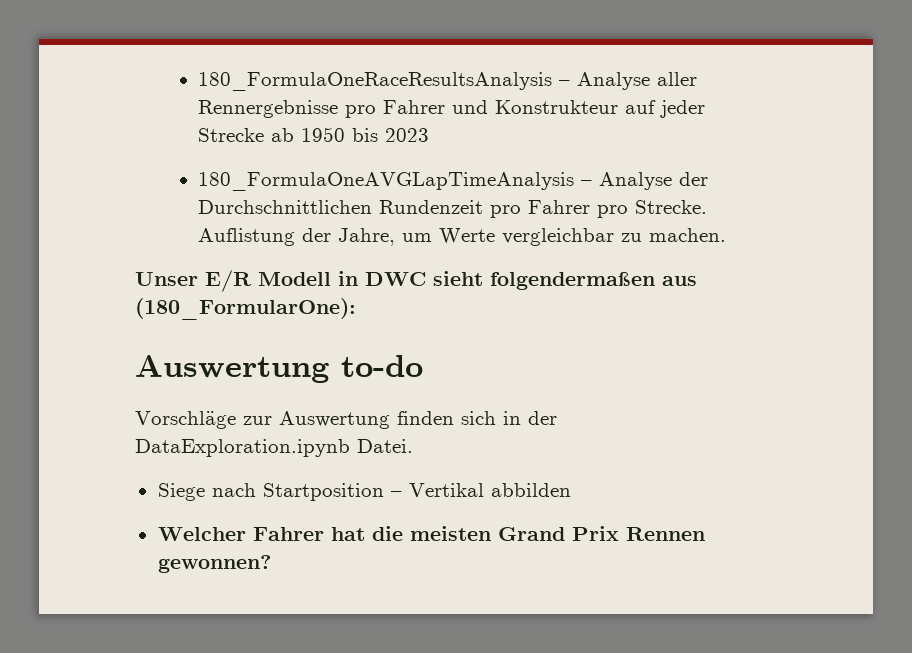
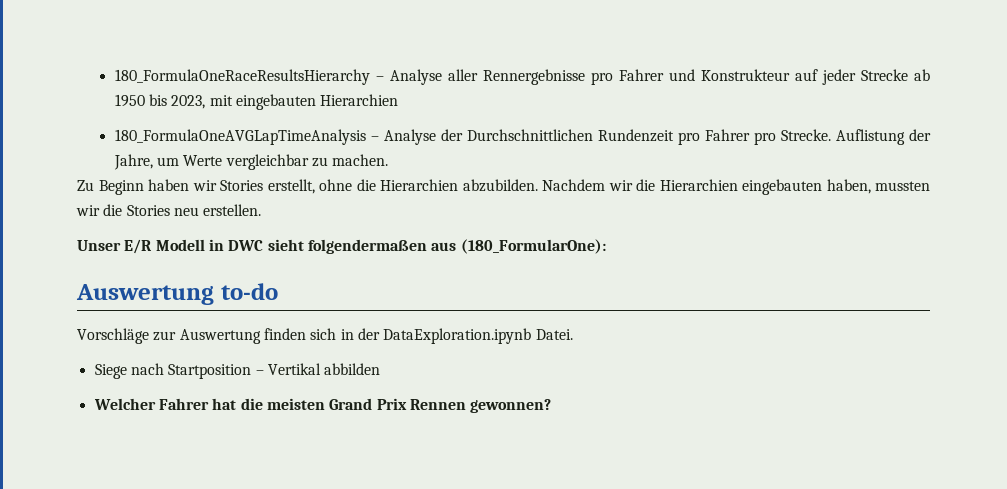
- 180_FormulaOneRaceResultsAnalysis – Analyse aller Rennergebnisse pro Fahrer und Konstrukteur auf jeder Strecke ab 1950 bis 2023
+ 180_FormulaOneRaceResultsHierarchy – Analyse aller Rennergebnisse pro Fahrer und Konstrukteur auf jeder Strecke ab 1950 bis 2023, mit eingebauten Hierarchien
+ Zu Beginn haben wir Stories erstellt, ohne die Hierarchien abzubilden. Nachdem wir die Hierarchien eingebauten haben, mussten wir die Stories neu erstellen.

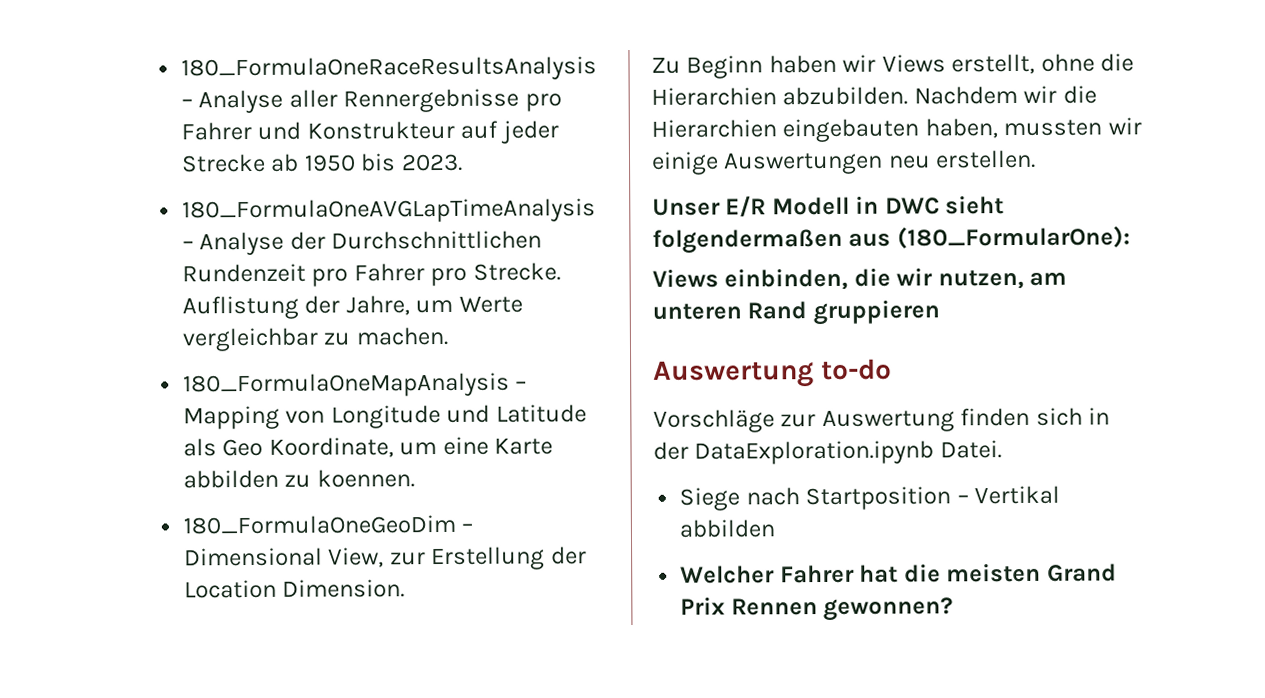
- 180_FormulaOneRaceResultsHierarchy – Analyse aller Rennergebnisse pro Fahrer und Konstrukteur auf jeder Strecke ab 1950 bis 2023, mit eingebauten Hierarchien
+ 180_FormulaOneRaceResultsAnalysis – Analyse aller Rennergebnisse pro Fahrer und Konstrukteur auf jeder Strecke ab 1950 bis 2023.
+ 180_FormulaOneMapAnalysis – Mapping von Longitude und Latitude als Geo Koordinate, um eine Karte abbilden zu koennen.
+ 180_FormulaOneGeoDim – Dimensional View, zur Erstellung der Location Dimension.
- Zu Beginn haben wir Stories erstellt, ohne die Hierarchien abzubilden.
+ Zu Beginn haben wir Views erstellt, ohne die Hierarchien abzubilden.
- Nachdem wir die Hierarchien eingebauten haben, mussten wir die Stories neu erstellen.
+ Nachdem wir die Hierarchien eingebauten haben, mussten wir einige Auswertungen neu erstellen.
+ Views einbinden, die wir nutzen, am unteren Rand gruppieren

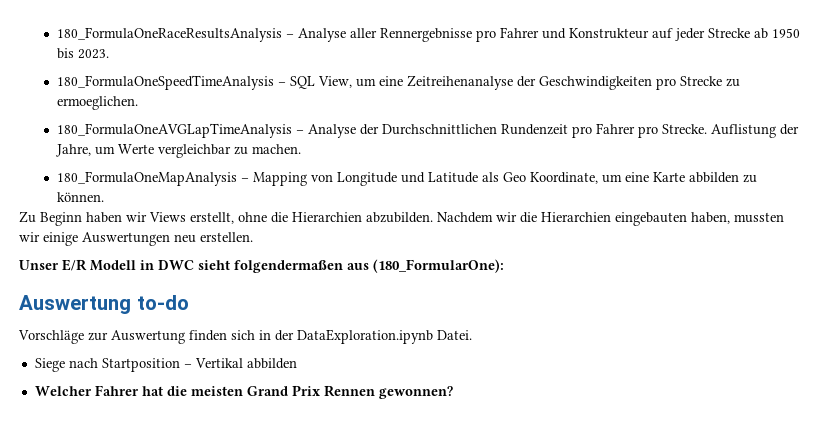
+ 180_FormulaOneSpeedTimeAnalysis – SQL View, um eine Zeitreihenanalyse der Geschwindigkeiten pro Strecke zu ermoeglichen.
- 180_FormulaOneMapAnalysis – Mapping von Longitude und Latitude als Geo Koordinate, um eine Karte abbilden zu koennen.
- 180_FormulaOneGeoDim – Dimensional View, zur Erstellung der Location Dimension.
+ 180_FormulaOneMapAnalysis – Mapping von Longitude und Latitude als Geo Koordinate, um eine Karte abbilden zu können.
- Views einbinden, die wir nutzen, am unteren Rand gruppieren

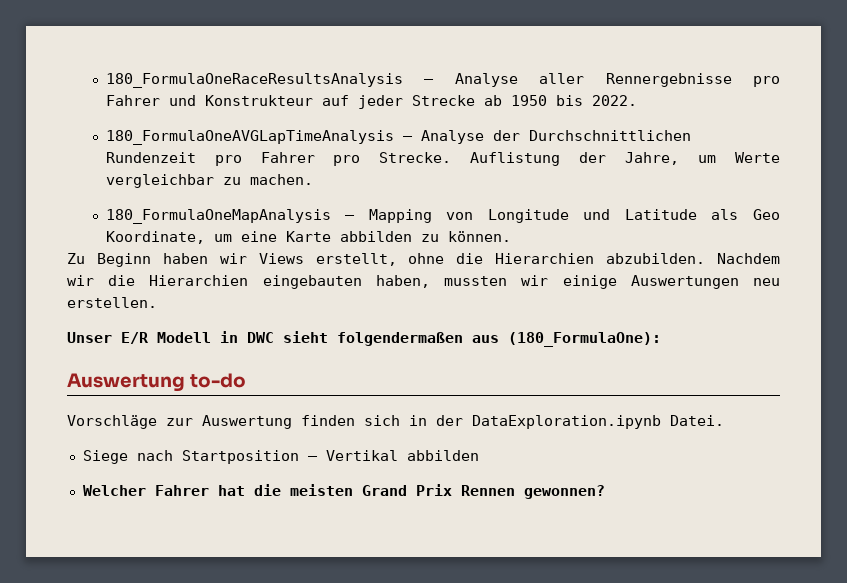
- 180_FormulaOneRaceResultsAnalysis – Analyse aller Rennergebnisse pro Fahrer und Konstrukteur auf jeder Strecke ab 1950 bis 2023.
- 180_FormulaOneSpeedTimeAnalysis – SQL View, um eine Zeitreihenanalyse der Geschwindigkeiten pro Strecke zu ermoeglichen.
+ 180_FormulaOneRaceResultsAnalysis – Analyse aller Rennergebnisse pro Fahrer und Konstrukteur auf jeder Strecke ab 1950 bis 2022.
- Unser E/R Modell in DWC sieht folgendermaßen aus (180_FormularOne):
+ Unser E/R Modell in DWC sieht folgendermaßen aus (180_FormulaOne):

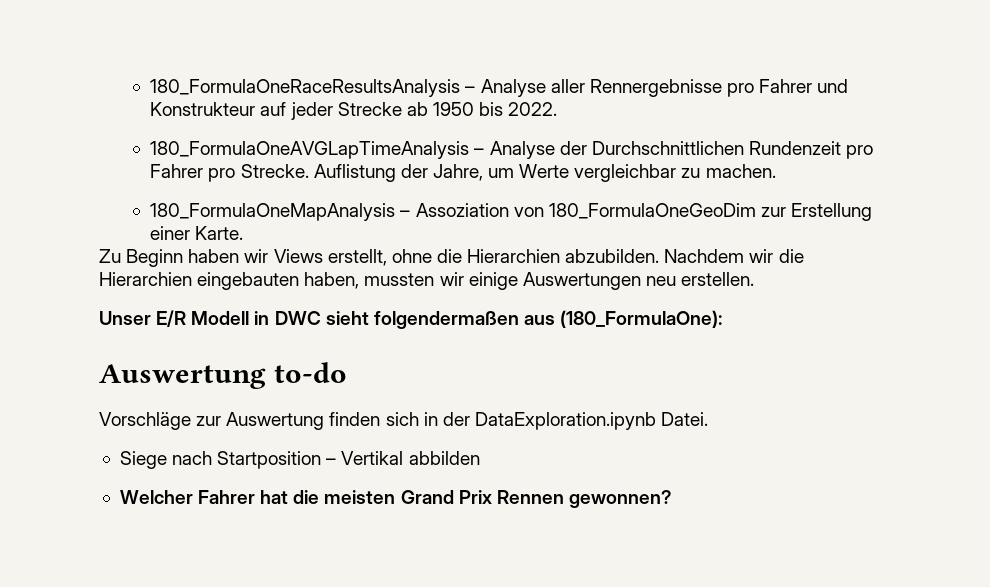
- 180_FormulaOneMapAnalysis – Mapping von Longitude und Latitude als Geo Koordinate, um eine Karte abbilden zu können.
+ 180_FormulaOneMapAnalysis – Assoziation von 180_FormulaOneGeoDim zur Erstellung einer Karte.

